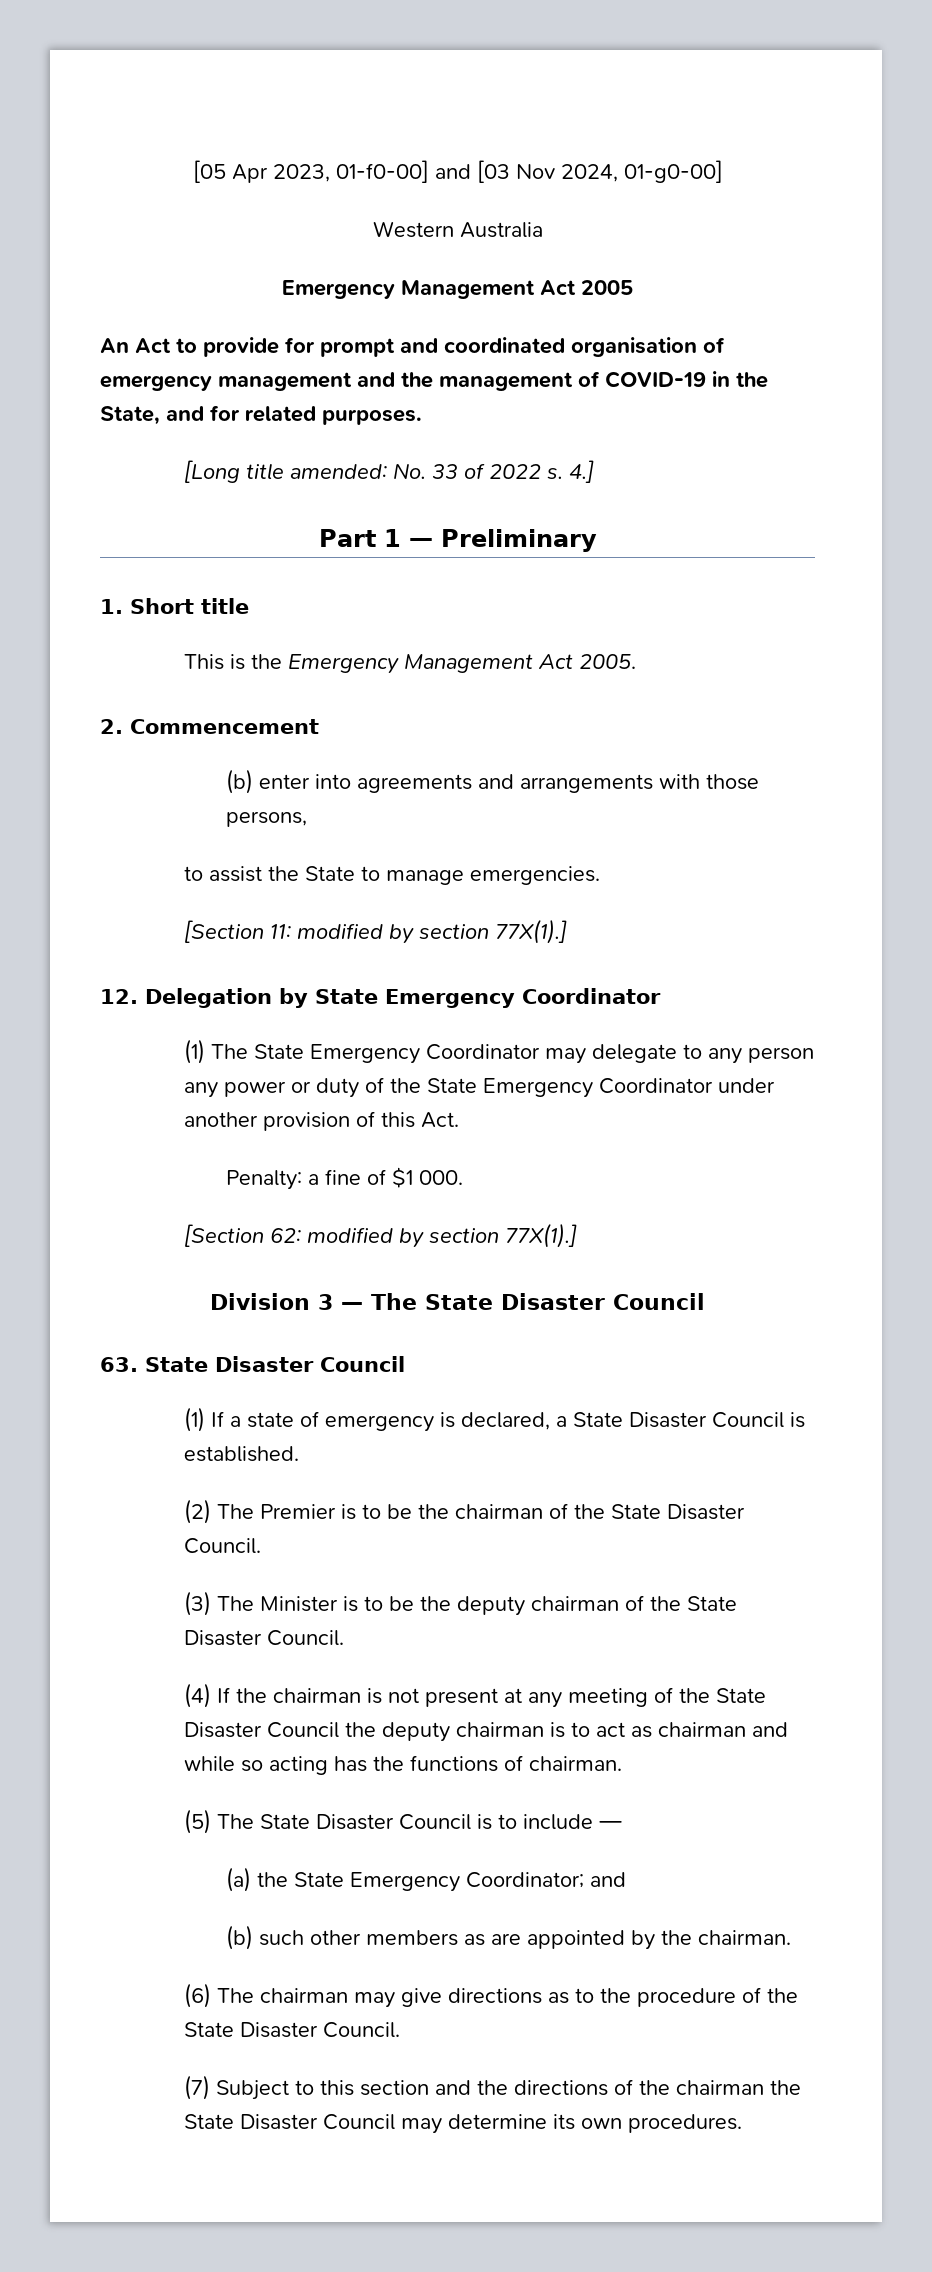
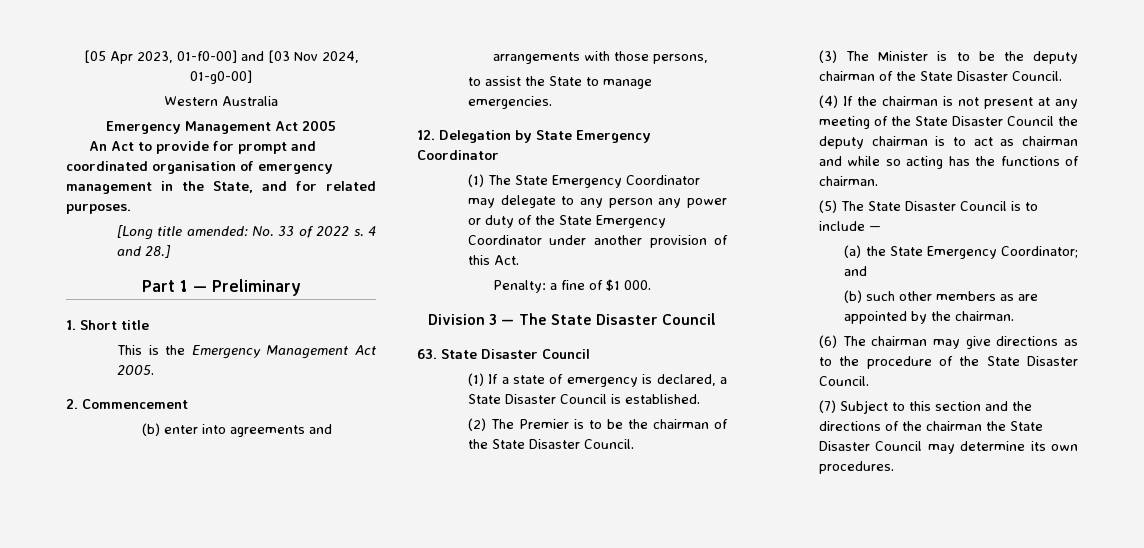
- An Act to provide for prompt and coordinated organisation of emergency management and the management of COVID-19 in the State, and for related purposes.
+ An Act to provide for prompt and coordinated organisation of emergency management in the State, and for related purposes.
- 4.]
+ 4 and 28.]
- [Section 11: modified by section 77X(1).]
- [Section 62: modified by section 77X(1).]

